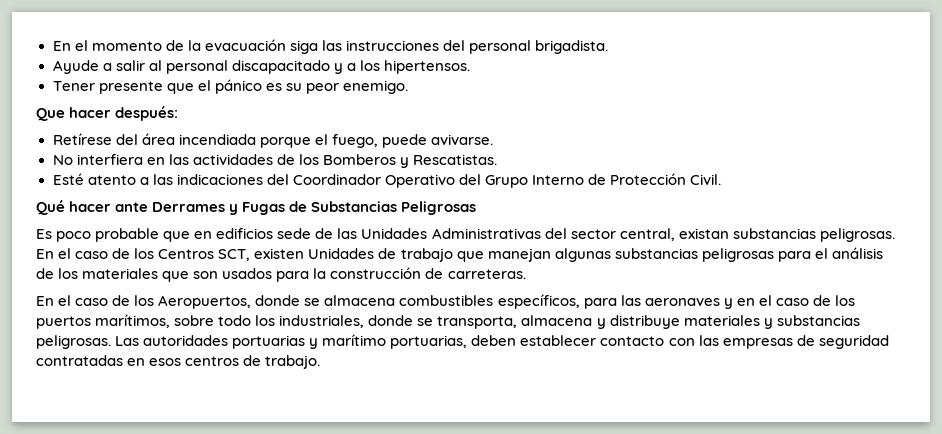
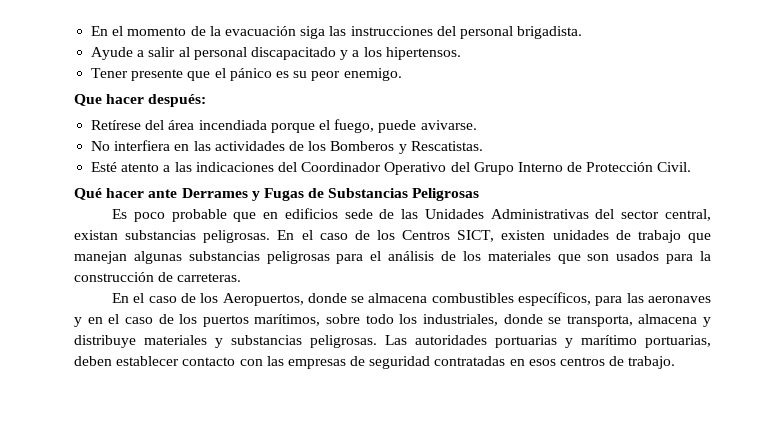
- En el caso de los Centros SCT, existen Unidades de trabajo que manejan algunas substancias peligrosas para el análisis de los materiales que son usados para la construcción de carreteras.
+ En el caso de los Centros SICT, existen unidades de trabajo que manejan algunas substancias peligrosas para el análisis de los materiales que son usados para la construcción de carreteras.

